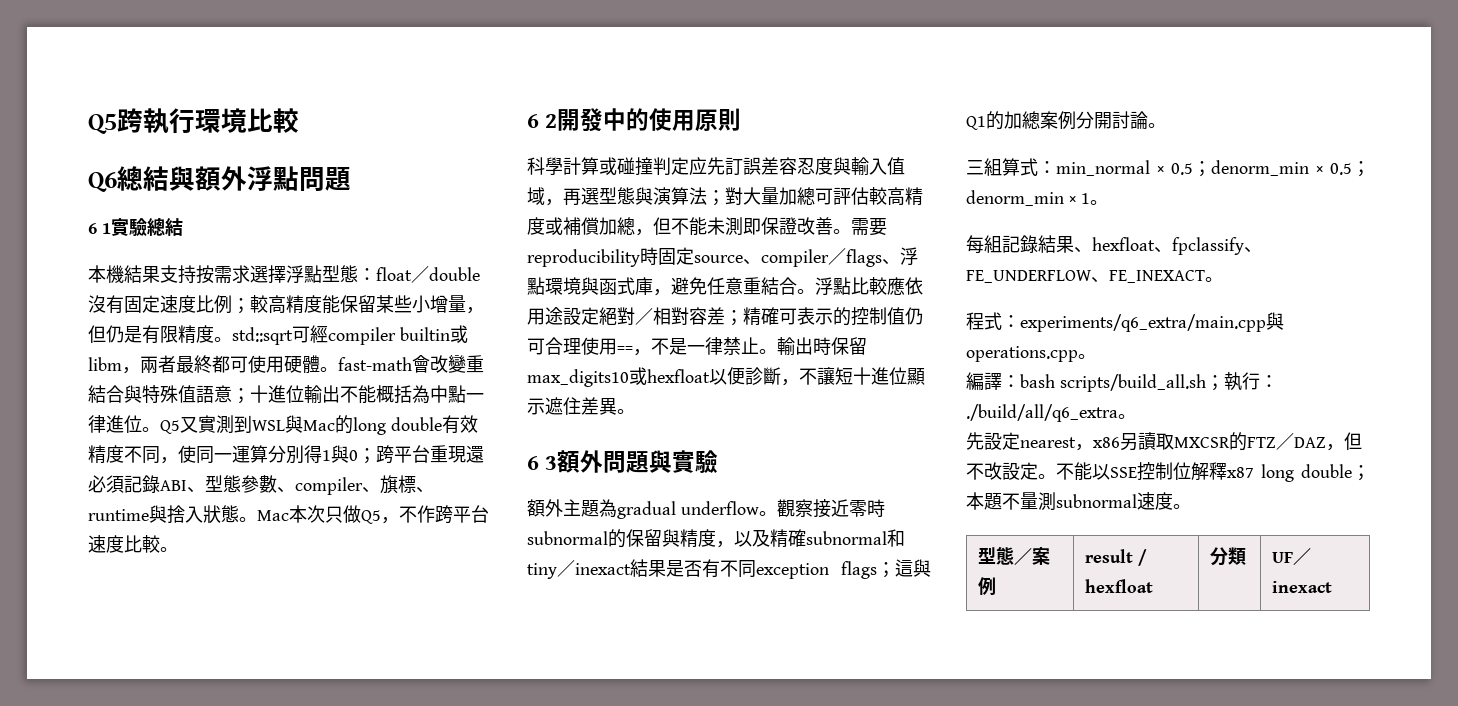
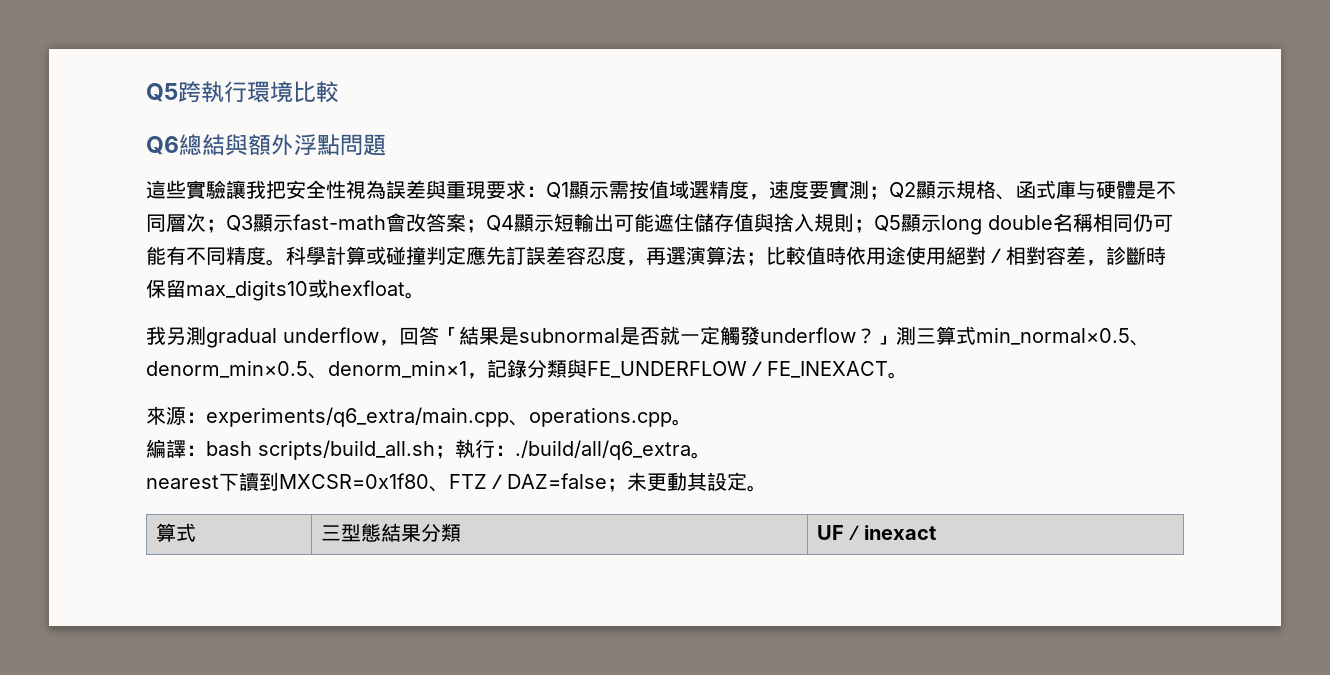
- 6 1實驗總結
- 本機結果支持按需求選擇浮點型態：float／double沒有固定速度比例；較高精度能保留某些小增量，但仍是有限精度。std::sqrt可經compiler builtin或libm，兩者最終都可使用硬體。fast-math會改變重結合與特殊值語意；十進位輸出不能概括為中點一律進位。Q5又實測到WSL與Mac的long double有效精度不同，使同一運算分別得1與0；跨平台重現還必須記錄ABI、型態參數、compiler、旗標、runtime與捨入狀態。Mac本次只做Q5，不作跨平台速度比較。
- 6 2開發中的使用原則
- 科學計算或碰撞判定应先訂誤差容忍度與輸入值域，再選型態與演算法；對大量加總可評估較高精度或補償加總，但不能未測即保證改善。需要reproducibility時固定source、compiler／flags、浮點環境與函式庫，避免任意重結合。浮點比較應依用途設定絕對／相對容差；精確可表示的控制值仍可合理使用==，不是一律禁止。輸出時保留max_digits10或hexfloat以便診斷，不讓短十進位顯示遮住差異。
- 6 3額外問題與實驗
- 額外主題為gradual underflow。觀察接近零時subnormal的保留與精度，以及精確subnormal和tiny／inexact結果是否有不同exception flags；這與Q1的加總案例分開討論。
- 三組算式：min_normal × 0.5；denorm_min × 0.5；denorm_min × 1。
- 每組記錄結果、hexfloat、fpclassify、FE_UNDERFLOW、FE_INEXACT。
+ 這些實驗讓我把安全性視為誤差與重現要求：Q1顯示需按值域選精度，速度要實測；Q2顯示規格、函式庫与硬體是不同層次；Q3顯示fast-math會改答案；Q4顯示短輸出可能遮住儲存值與捨入規則；Q5顯示long double名稱相同仍可能有不同精度。科學計算或碰撞判定應先訂誤差容忍度，再選演算法；比較值時依用途使用絕對／相對容差，診斷時保留max_digits10或hexfloat。
+ 我另測gradual underflow，回答「結果是subnormal是否就一定觸發underflow？」測三算式min_normal×0.5、denorm_min×0.5、denorm_min×1，記錄分類與FE_UNDERFLOW／FE_INEXACT。
- 程式：experiments/q6_extra/main.cpp與operations.cpp。
+ 來源：experiments/q6_extra/main.cpp、operations.cpp。
- 先設定nearest，x86另讀取MXCSR的FTZ／DAZ，但不改設定。不能以SSE控制位解釋x87 long double；本題不量測subnormal速度。
- 型態／案例 | result / hexfloat | 分類 | UF／inexact
+ nearest下讀到MXCSR=0x1f80、FTZ／DAZ=false；未更動其設定。
+ 算式 | 三型態結果分類 | UF／inexact

